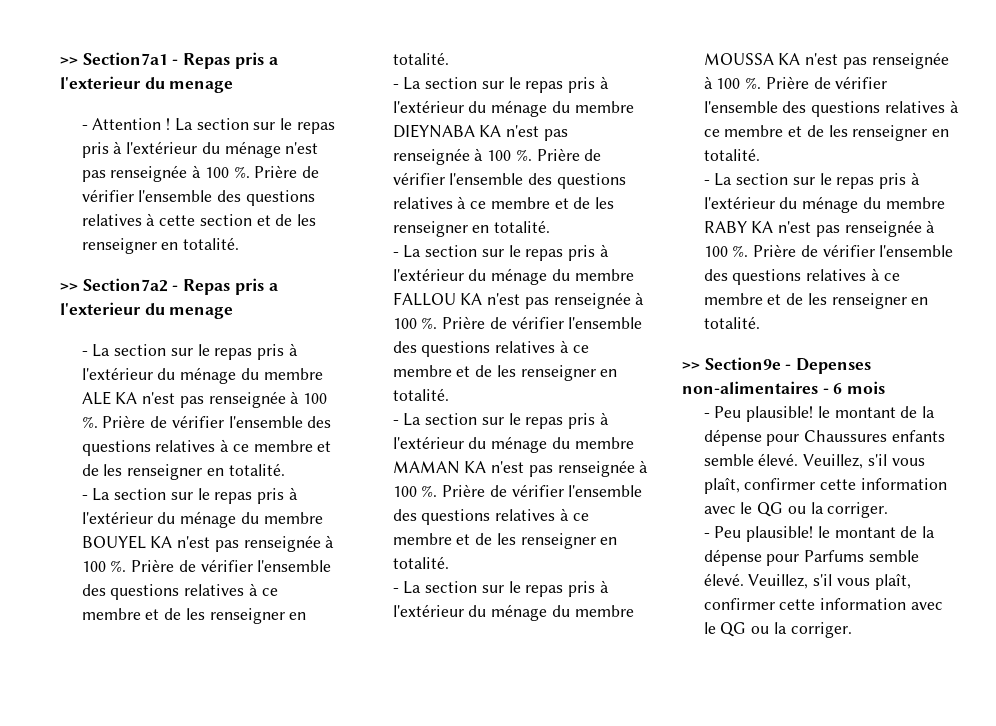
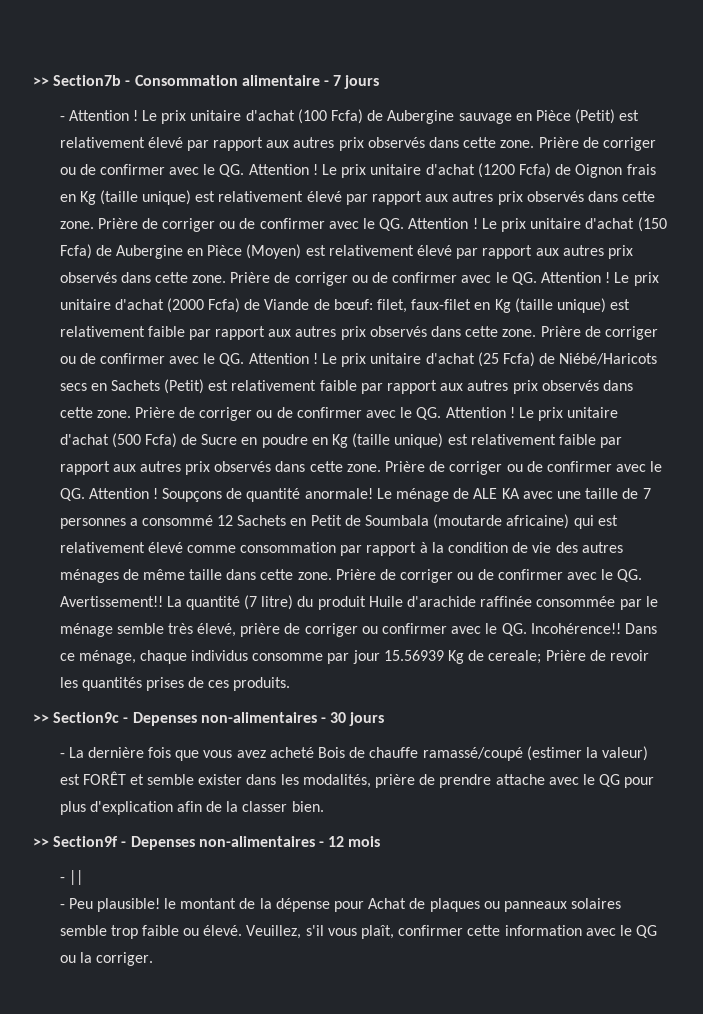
- >> Section7a1 - Repas pris a l'exterieur du menage
- - Attention ! La section sur le repas pris à l'extérieur du ménage n'est pas renseignée à 100 %. Prière de vérifier l'ensemble des questions relatives à cette section et de les renseigner en totalité.
- >> Section7a2 - Repas pris a l'exterieur du menage
- - La section sur le repas pris à l'extérieur du ménage du membre ALE KA n'est pas renseignée à 100 %. Prière de vérifier l'ensemble des questions relatives à ce membre et de les renseigner en totalité.
- - La section sur le repas pris à l'extérieur du ménage du membre BOUYEL KA n'est pas renseignée à 100 %. Prière de vérifier l'ensemble des questions relatives à ce membre et de les renseigner en totalité.
- - La section sur le repas pris à l'extérieur du ménage du membre DIEYNABA KA n'est pas renseignée à 100 %. Prière de vérifier l'ensemble des questions relatives à ce membre et de les renseigner en totalité.
- - La section sur le repas pris à l'extérieur du ménage du membre FALLOU KA n'est pas renseignée à 100 %. Prière de vérifier l'ensemble des questions relatives à ce membre et de les renseigner en totalité.
- - La section sur le repas pris à l'extérieur du ménage du membre MAMAN KA n'est pas renseignée à 100 %. Prière de vérifier l'ensemble des questions relatives à ce membre et de les renseigner en totalité.
- - La section sur le repas pris à l'extérieur du ménage du membre MOUSSA KA n'est pas renseignée à 100 %. Prière de vérifier l'ensemble des questions relatives à ce membre et de les renseigner en totalité.
- - La section sur le repas pris à l'extérieur du ménage du membre RABY KA n'est pas renseignée à 100 %. Prière de vérifier l'ensemble des questions relatives à ce membre et de les renseigner en totalité.
- >> Section9e - Depenses non-alimentaires - 6 mois
+ >> Section7b - Consommation alimentaire - 7 jours
+ - Attention ! Le prix unitaire d'achat (100 Fcfa) de Aubergine sauvage en Pièce (Petit) est relativement élevé par rapport aux autres prix observés dans cette zone. Prière de corriger ou de confirmer avec le QG. Attention ! Le prix unitaire d'achat (1200 Fcfa) de Oignon frais en Kg (taille unique) est relativement élevé par rapport aux autres prix observés dans cette zone. Prière de corriger ou de confirmer avec le QG. Attention ! Le prix unitaire d'achat (150 Fcfa) de Aubergine en Pièce (Moyen) est relativement élevé par rapport aux autres prix observés dans cette zone. Prière de corriger ou de confirmer avec le QG. Attention ! Le prix unitaire d'achat (2000 Fcfa) de Viande de bœuf: filet, faux-filet en Kg (taille unique) est relativement faible par rapport aux autres prix observés dans cette zone. Prière de corriger ou de confirmer avec le QG. Attention ! Le prix unitaire d'achat (25 Fcfa) de Niébé/Haricots secs en Sachets (Petit) est relativement faible par rapport aux autres prix observés dans cette zone. Prière de corriger ou de confirmer avec le QG. Attention ! Le prix unitaire d'achat (500 Fcfa) de Sucre en poudre en Kg (taille unique) est relativement faible par rapport aux autres prix observés dans cette zone. Prière de corriger ou de confirmer avec le QG. Attention ! Soupçons de quantité anormale! Le ménage de ALE KA avec une taille de 7 personnes a consommé 12 Sachets en Petit de Soumbala (moutarde africaine) qui est relativement élevé comme consommation par rapport à la condition de vie des autres ménages de même taille dans cette zone. Prière de corriger ou de confirmer avec le QG. Avertissement!! La quantité (7 litre) du produit Huile d'arachide raffinée consommée par le ménage semble très élevé, prière de corriger ou confirmer avec le QG. Incohérence!! Dans ce ménage, chaque individus consomme par jour 15.56939 Kg de cereale; Prière de revoir les quantités prises de ces produits.
+ >> Section9c - Depenses non-alimentaires - 30 jours
+ - La dernière fois que vous avez acheté Bois de chauffe ramassé/coupé (estimer la valeur) est FORÊT et semble exister dans les modalités, prière de prendre attache avec le QG pour plus d'explication afin de la classer bien.
+ >> Section9f - Depenses non-alimentaires - 12 mois
- - Peu plausible! le montant de la dépense pour Chaussures enfants semble élevé.
+ - ||
+ - Peu plausible! le montant de la dépense pour Achat de plaques ou panneaux solaires semble trop faible ou élevé.
- - Peu plausible! le montant de la dépense pour Parfums semble élevé. Veuillez, s'il vous plaît, confirmer cette information avec le QG ou la corriger.

